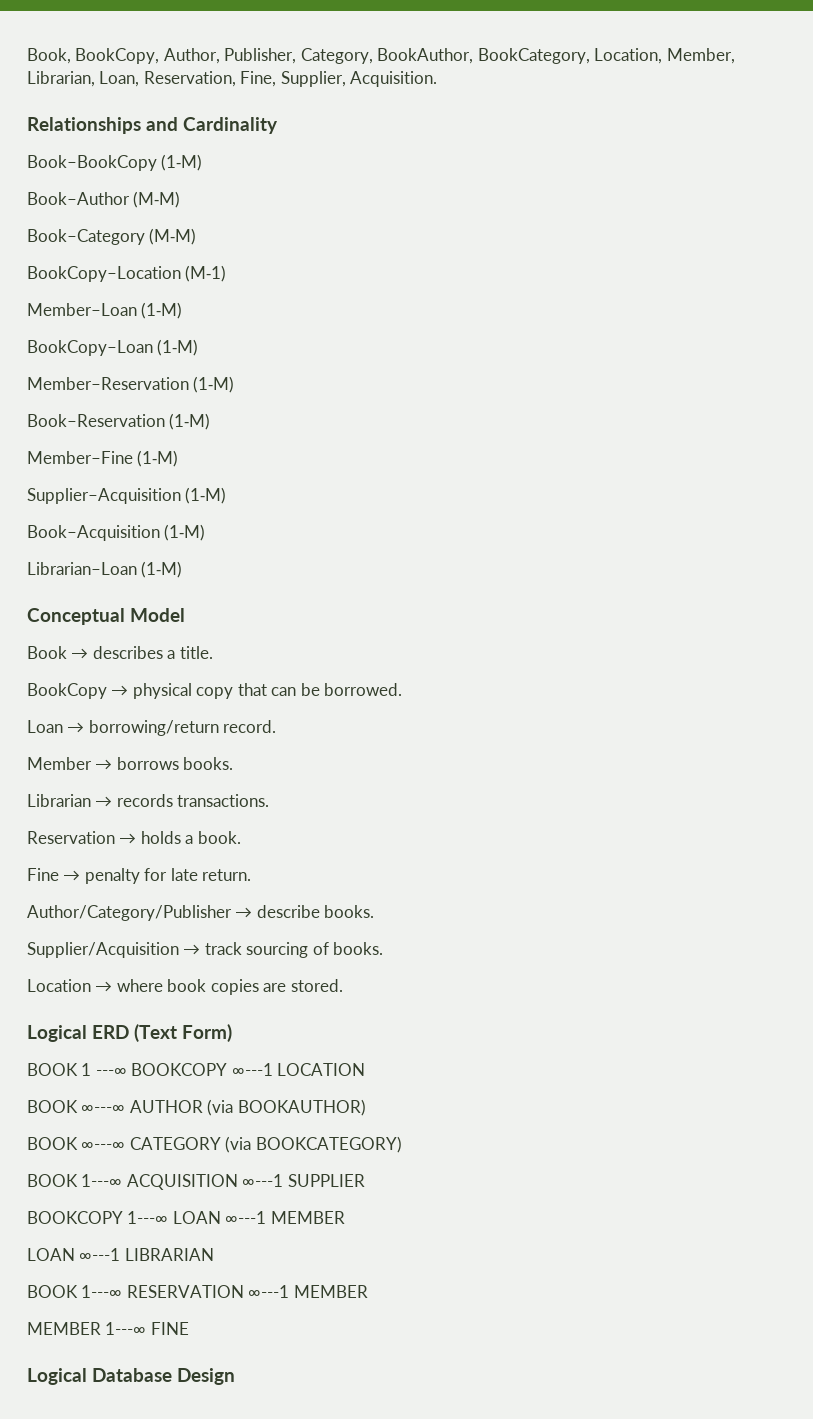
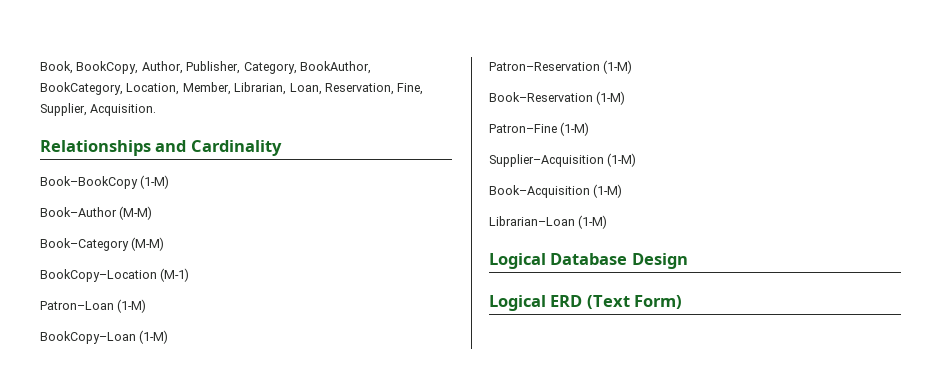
- Member–Loan (1‑M)
+ Patron–Loan (1‑M)
- Member–Reservation (1‑M)
+ Patron–Reservation (1‑M)
- Member–Fine (1‑M)
+ Patron–Fine (1‑M)
- Conceptual Model
- Book → describes a title.
- BookCopy → physical copy that can be borrowed.
- Loan → borrowing/return record.
- Member → borrows books.
- Librarian → records transactions.
- Reservation → holds a book.
- Fine → penalty for late return.
- Author/Category/Publisher → describe books.
- Supplier/Acquisition → track sourcing of books.
- Location → where book copies are stored.
+ Logical Database Design
  Logical ERD (Text Form)
- BOOK 1 ---∞ BOOKCOPY ∞---1 LOCATION
- BOOK ∞---∞ AUTHOR (via BOOKAUTHOR)
- BOOK ∞---∞ CATEGORY (via BOOKCATEGORY)
- BOOK 1---∞ ACQUISITION ∞---1 SUPPLIER
- BOOKCOPY 1---∞ LOAN ∞---1 MEMBER
- LOAN ∞---1 LIBRARIAN
- BOOK 1---∞ RESERVATION ∞---1 MEMBER
- MEMBER 1---∞ FINE
- Logical Database Design

